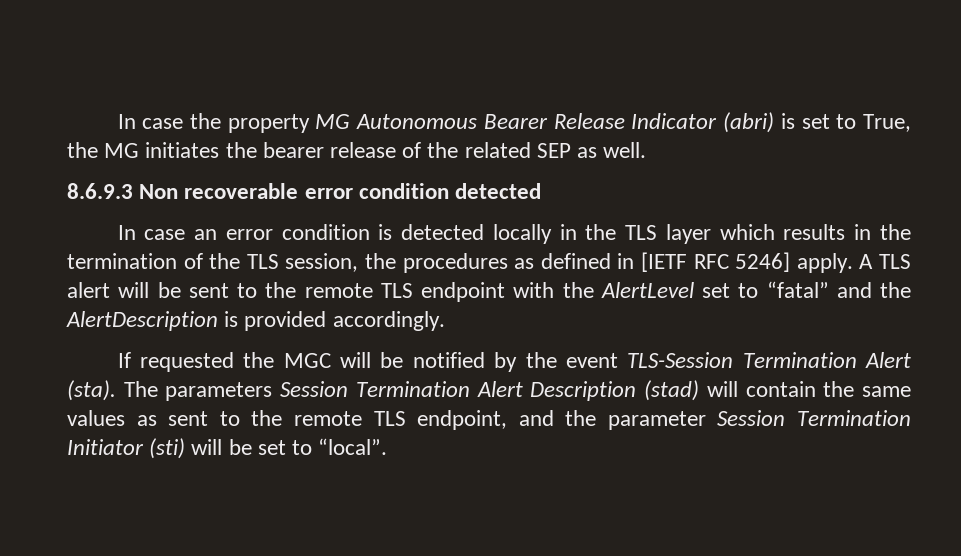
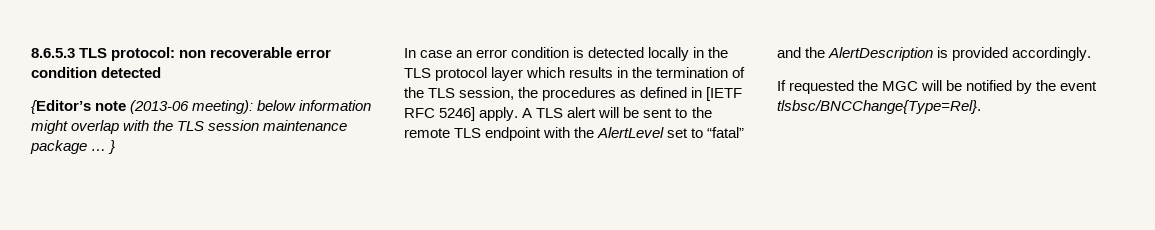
- In case the property MG Autonomous Bearer Release Indicator (abri) is set to True, the MG initiates the bearer release of the related SEP as well.
- 8.6.9.3 Non recoverable error condition detected
+ 8.6.5.3 TLS protocol: non recoverable error condition detected
+ {Editor’s note (2013-06 meeting): below information might overlap with the TLS session maintenance package … }
- In case an error condition is detected locally in the TLS layer which results in the termination of the TLS session, the procedures as defined in [IETF RFC 5246] apply.
+ In case an error condition is detected locally in the TLS protocol layer which results in the termination of the TLS session, the procedures as defined in [IETF RFC 5246] apply.
- If requested the MGC will be notified by the event TLS-Session Termination Alert (sta). The parameters Session Termination Alert Description (stad) will contain the same values as sent to the remote TLS endpoint, and the parameter Session Termination Initiator (sti) will be set to “local”.
+ If requested the MGC will be notified by the event tlsbsc/BNCChange{Type=Rel}.

